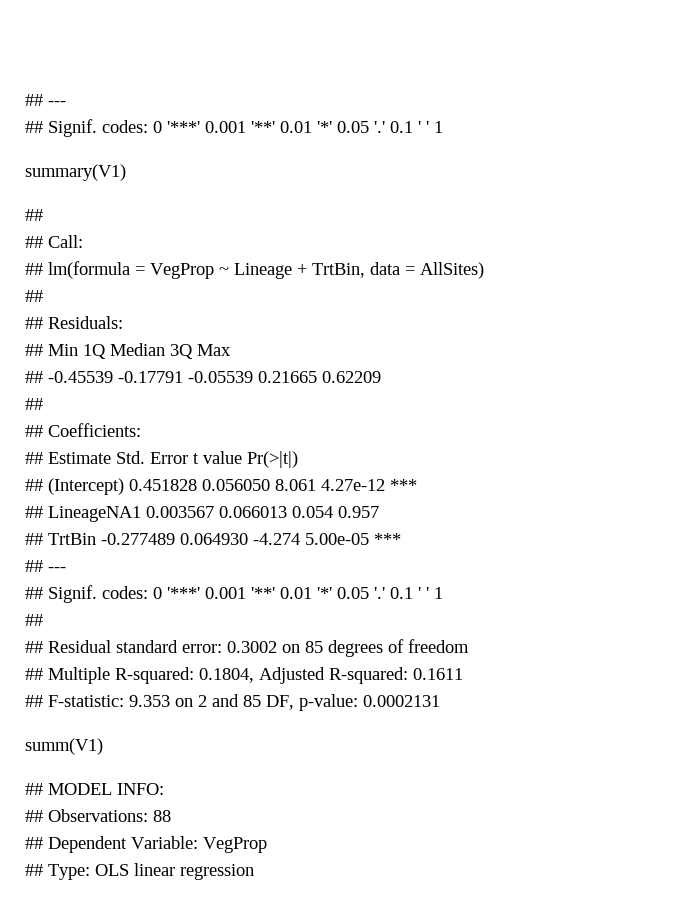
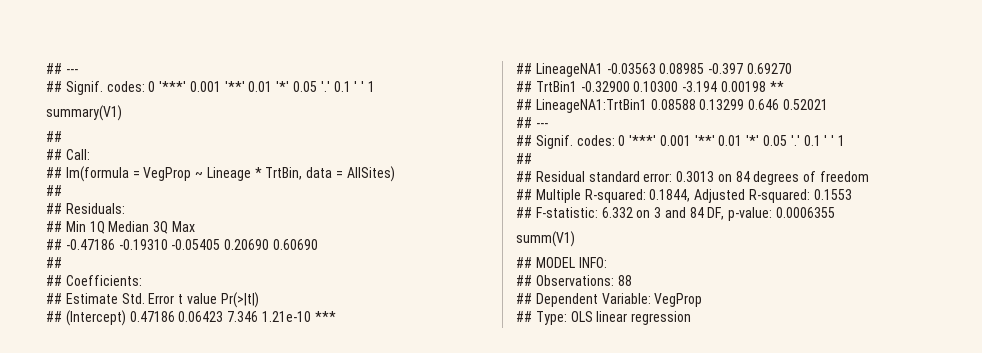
- ## lm(formula = VegProp ~ Lineage + TrtBin, data = AllSites)
+ ## lm(formula = VegProp ~ Lineage * TrtBin, data = AllSites)
- ## -0.45539 -0.17791 -0.05539 0.21665 0.62209
+ ## -0.47186 -0.19310 -0.05405 0.20690 0.60690
- ## (Intercept) 0.451828 0.056050 8.061 4.27e-12 ***
+ ## (Intercept) 0.47186 0.06423 7.346 1.21e-10 ***
- ## LineageNA1 0.003567 0.066013 0.054 0.957
- ## TrtBin -0.277489 0.064930 -4.274 5.00e-05 ***
+ ## LineageNA1 -0.03563 0.08985 -0.397 0.69270
+ ## TrtBin1 -0.32900 0.10300 -3.194 0.00198 **
+ ## LineageNA1:TrtBin1 0.08588 0.13299 0.646 0.52021
- ## Residual standard error: 0.3002 on 85 degrees of freedom
+ ## Residual standard error: 0.3013 on 84 degrees of freedom
- ## Multiple R-squared: 0.1804, Adjusted R-squared: 0.1611
+ ## Multiple R-squared: 0.1844, Adjusted R-squared: 0.1553
- ## F-statistic: 9.353 on 2 and 85 DF, p-value: 0.0002131
+ ## F-statistic: 6.332 on 3 and 84 DF, p-value: 0.0006355

